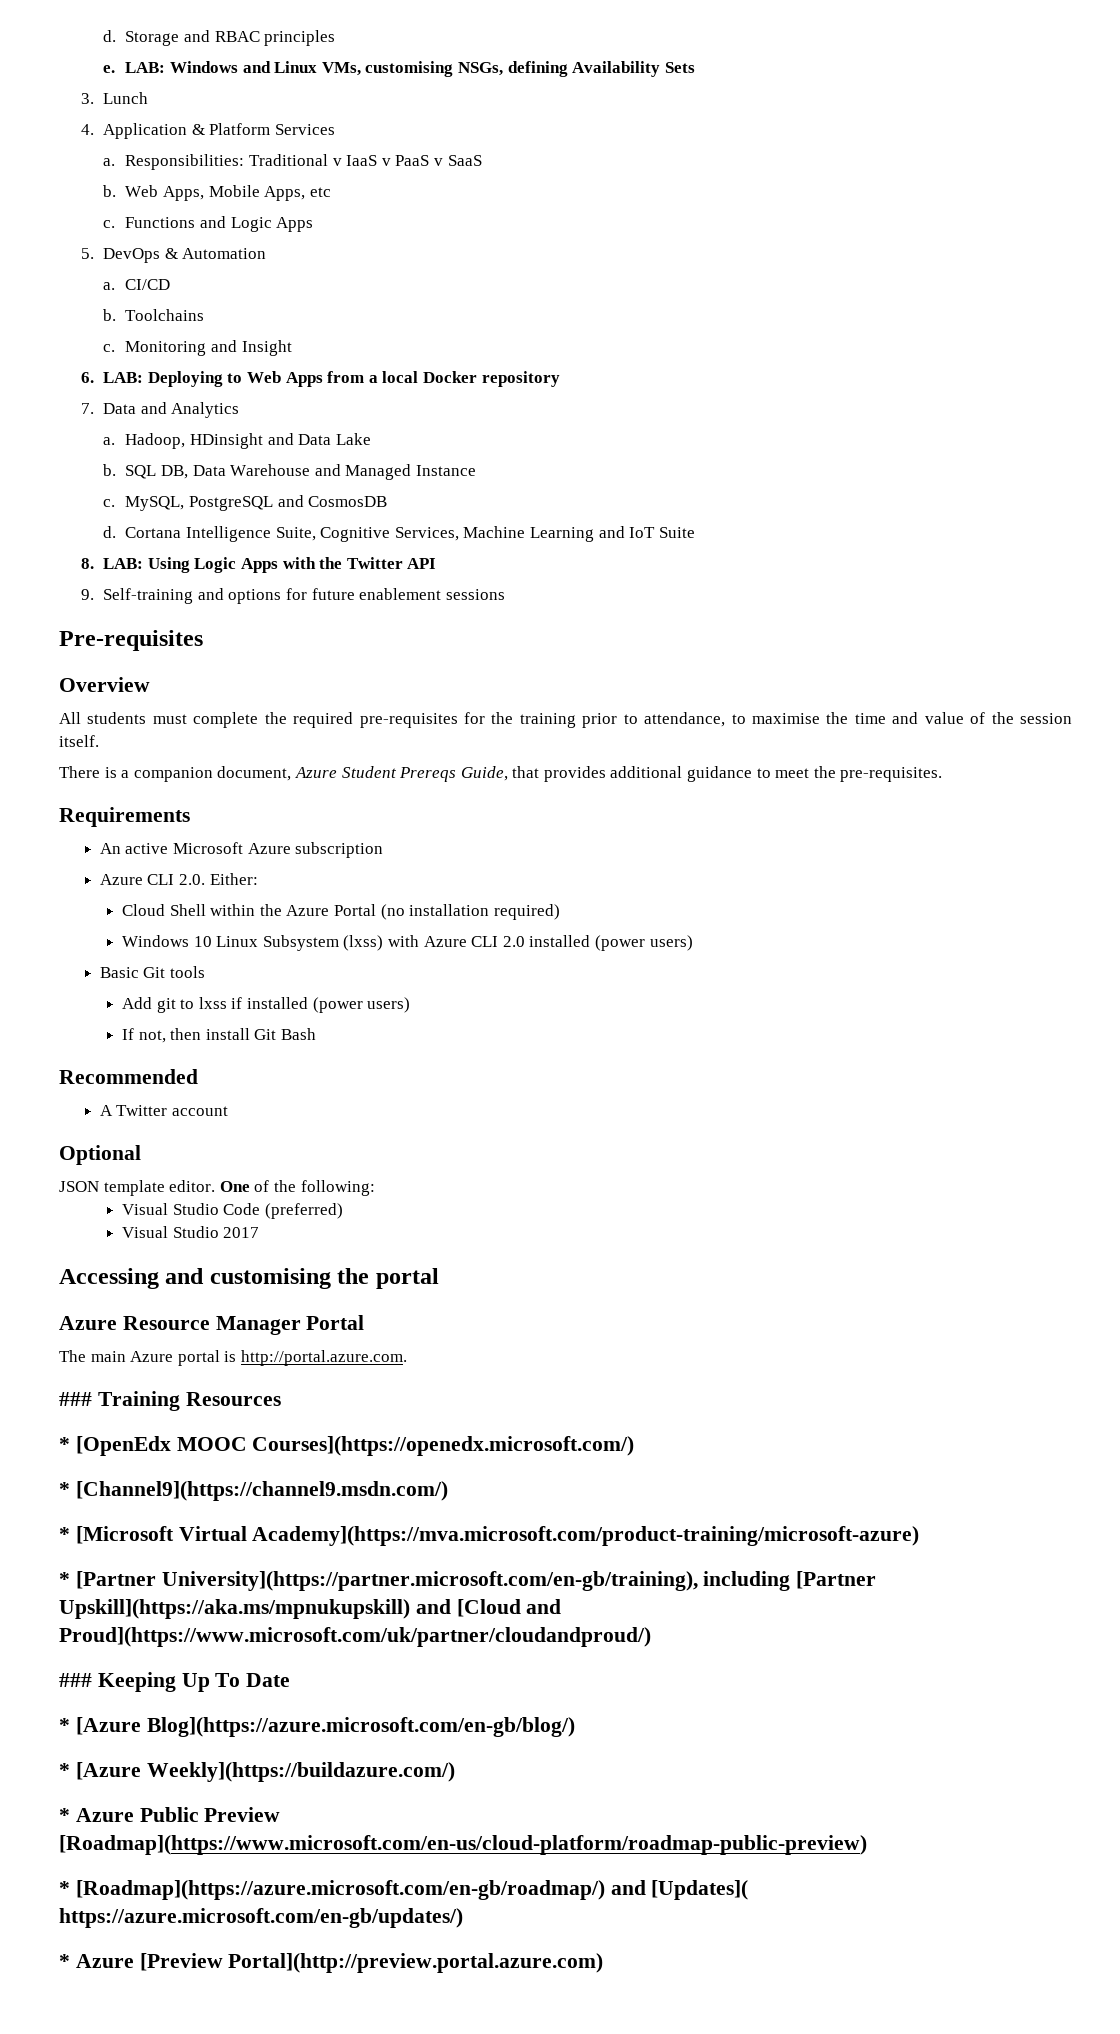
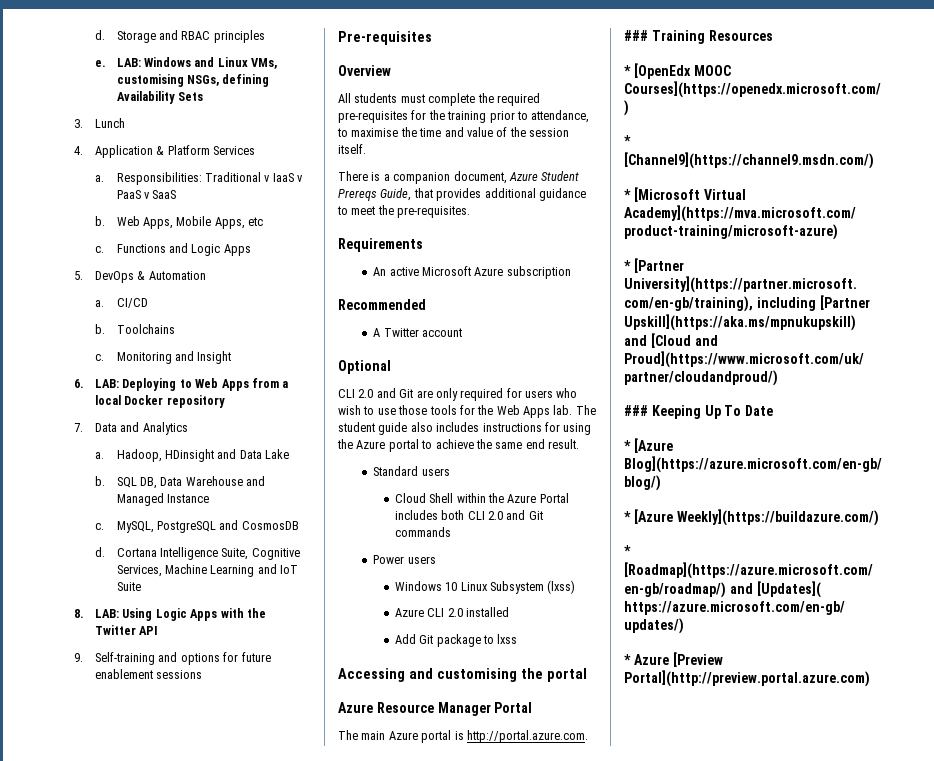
- Azure CLI 2.0. Either:
- Cloud Shell within the Azure Portal (no installation required)
- Windows 10 Linux Subsystem (lxss) with Azure CLI 2.0 installed (power users)
- Basic Git tools
- Add git to lxss if installed (power users)
- If not, then install Git Bash
- JSON template editor. One of the following:
- Visual Studio Code (preferred)
- Visual Studio 2017
+ CLI 2.0 and Git are only required for users who wish to use those tools for the Web Apps lab. The student guide also includes instructions for using the Azure portal to achieve the same end result.
+ Standard users
+ Cloud Shell within the Azure Portal includes both CLI 2.0 and Git commands
+ Power users
+ Windows 10 Linux Subsystem (lxss)
+ Azure CLI 2.0 installed
+ Add Git package to lxss
- * Azure Public Preview [Roadmap](https://www.microsoft.com/en-us/cloud-platform/roadmap-public-preview)

